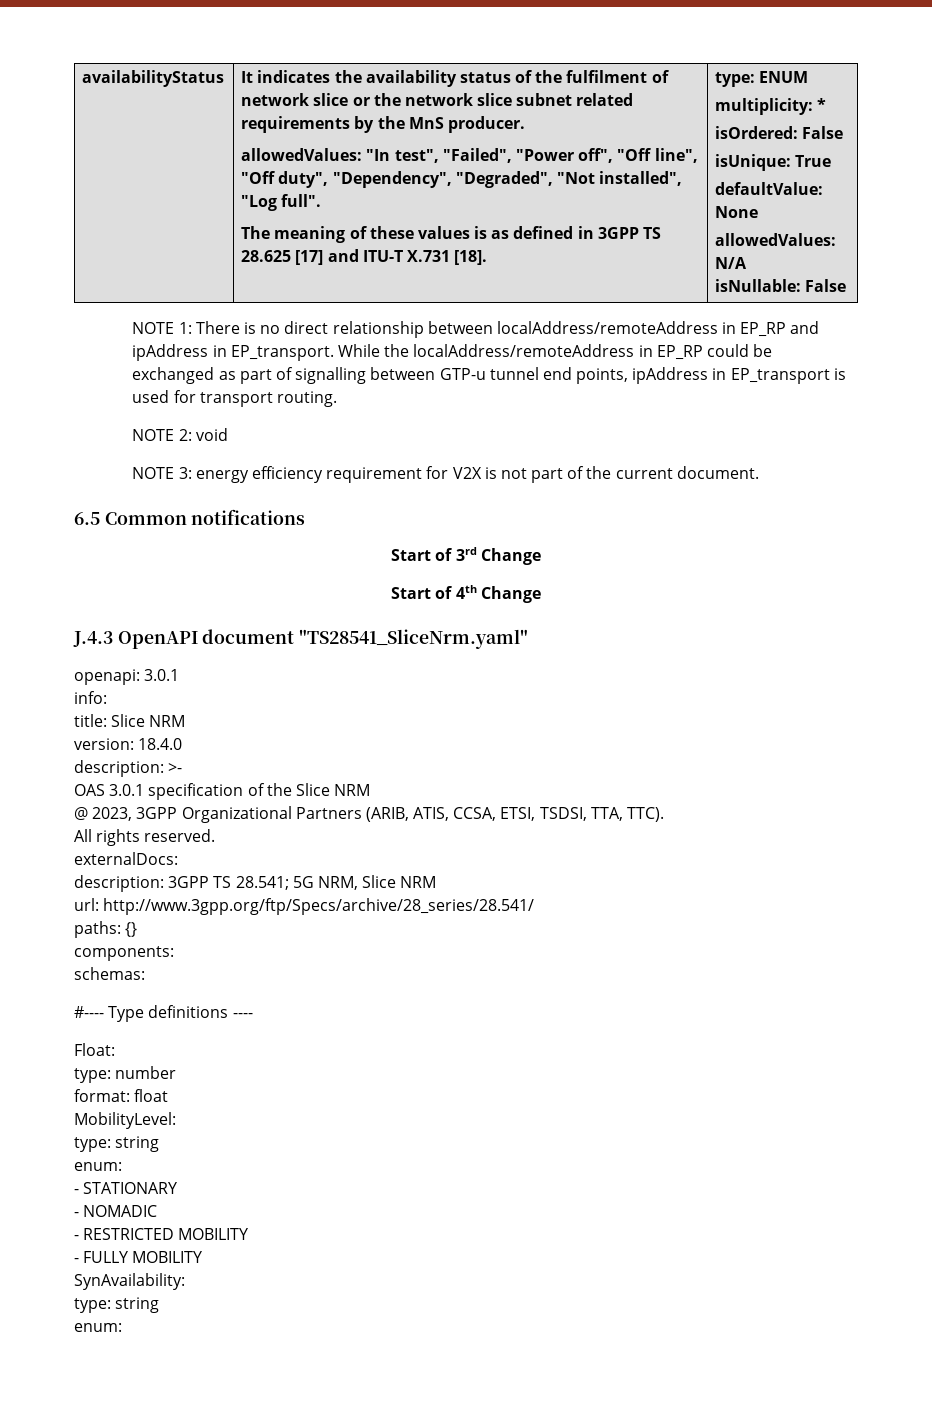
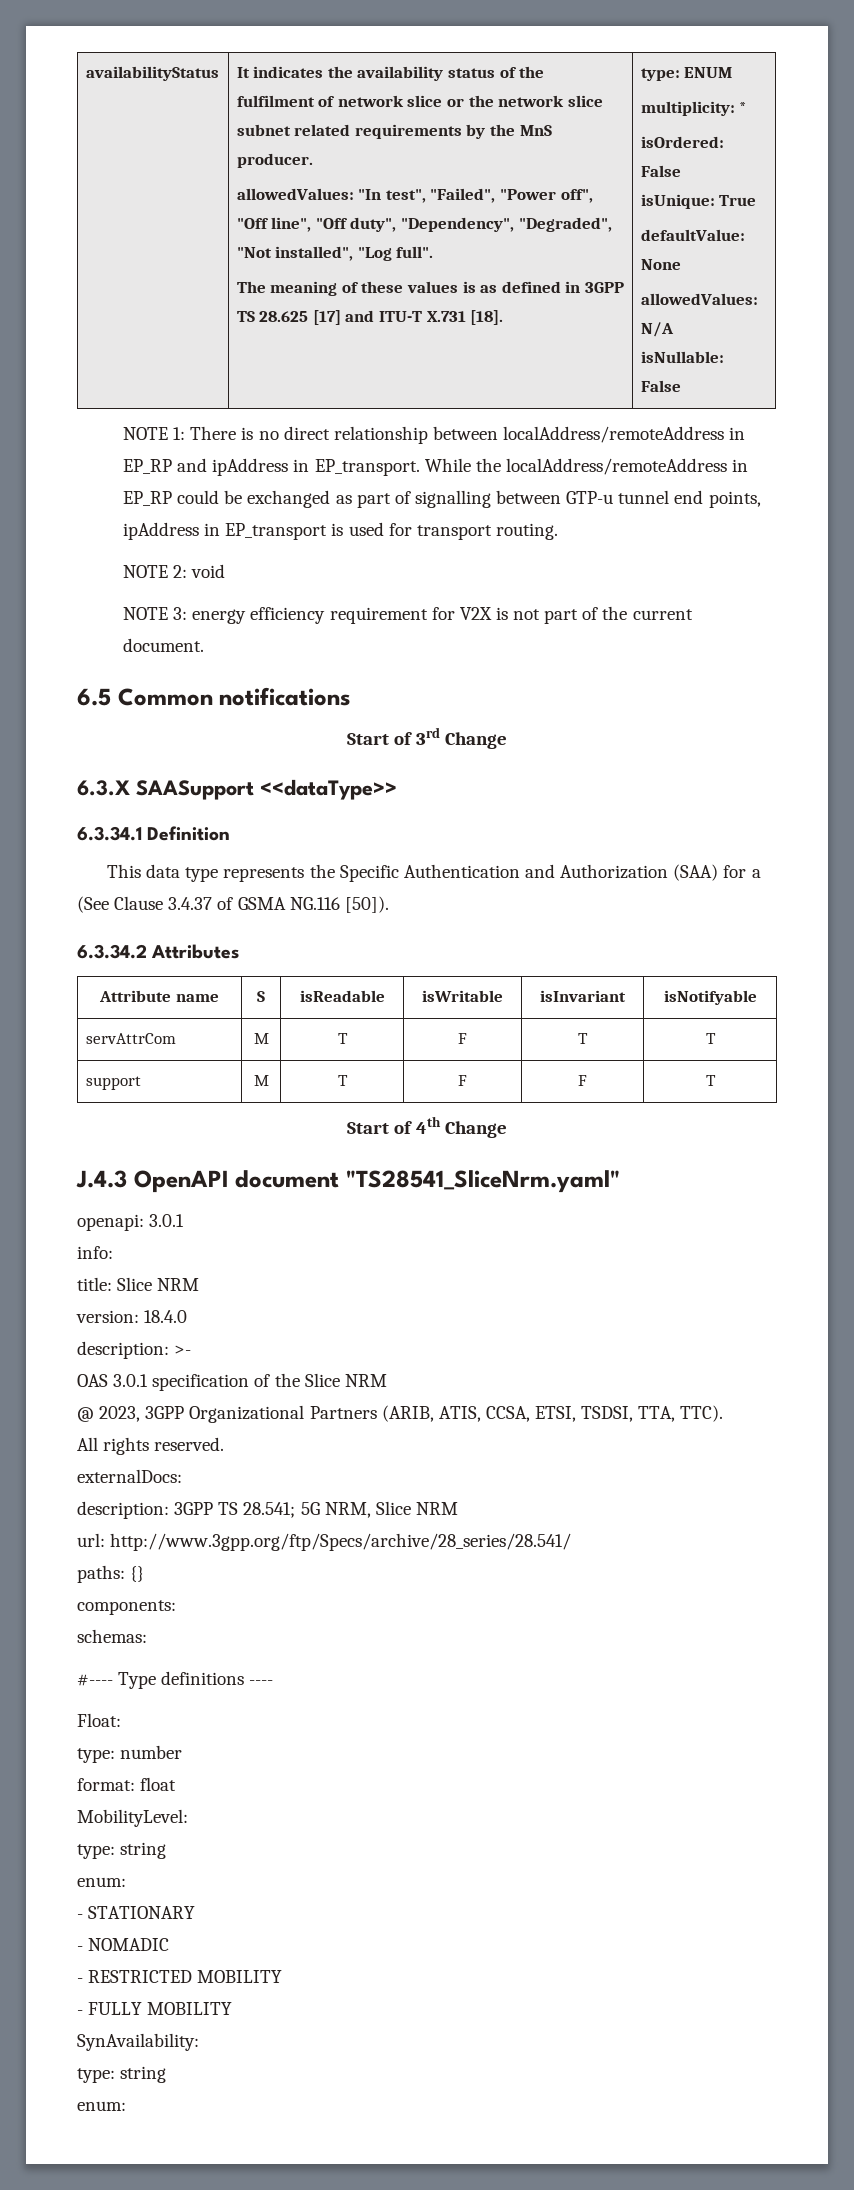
+ 6.3.X SAASupport <<dataType>>
+ 6.3.34.1 Definition
+ This data type represents the Specific Authentication and Authorization (SAA) for a (See Clause 3.4.37 of GSMA NG.116 [50]).
+ 6.3.34.2 Attributes
+ Attribute name | S | isReadable | isWritable | isInvariant | isNotifyable
+ servAttrCom | M | T | F | T | T
+ support | M | T | F | F | T

